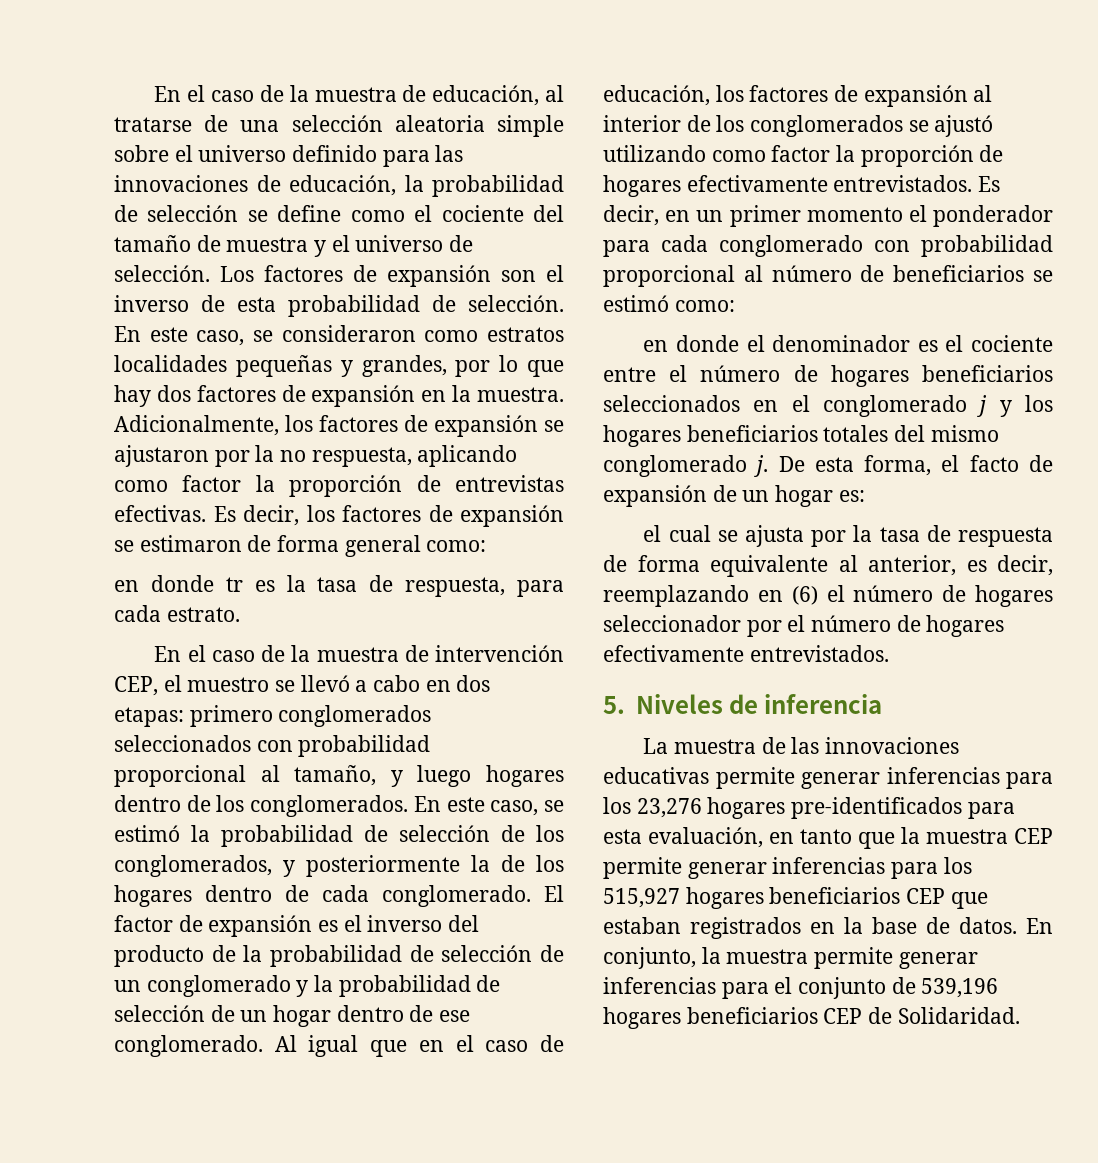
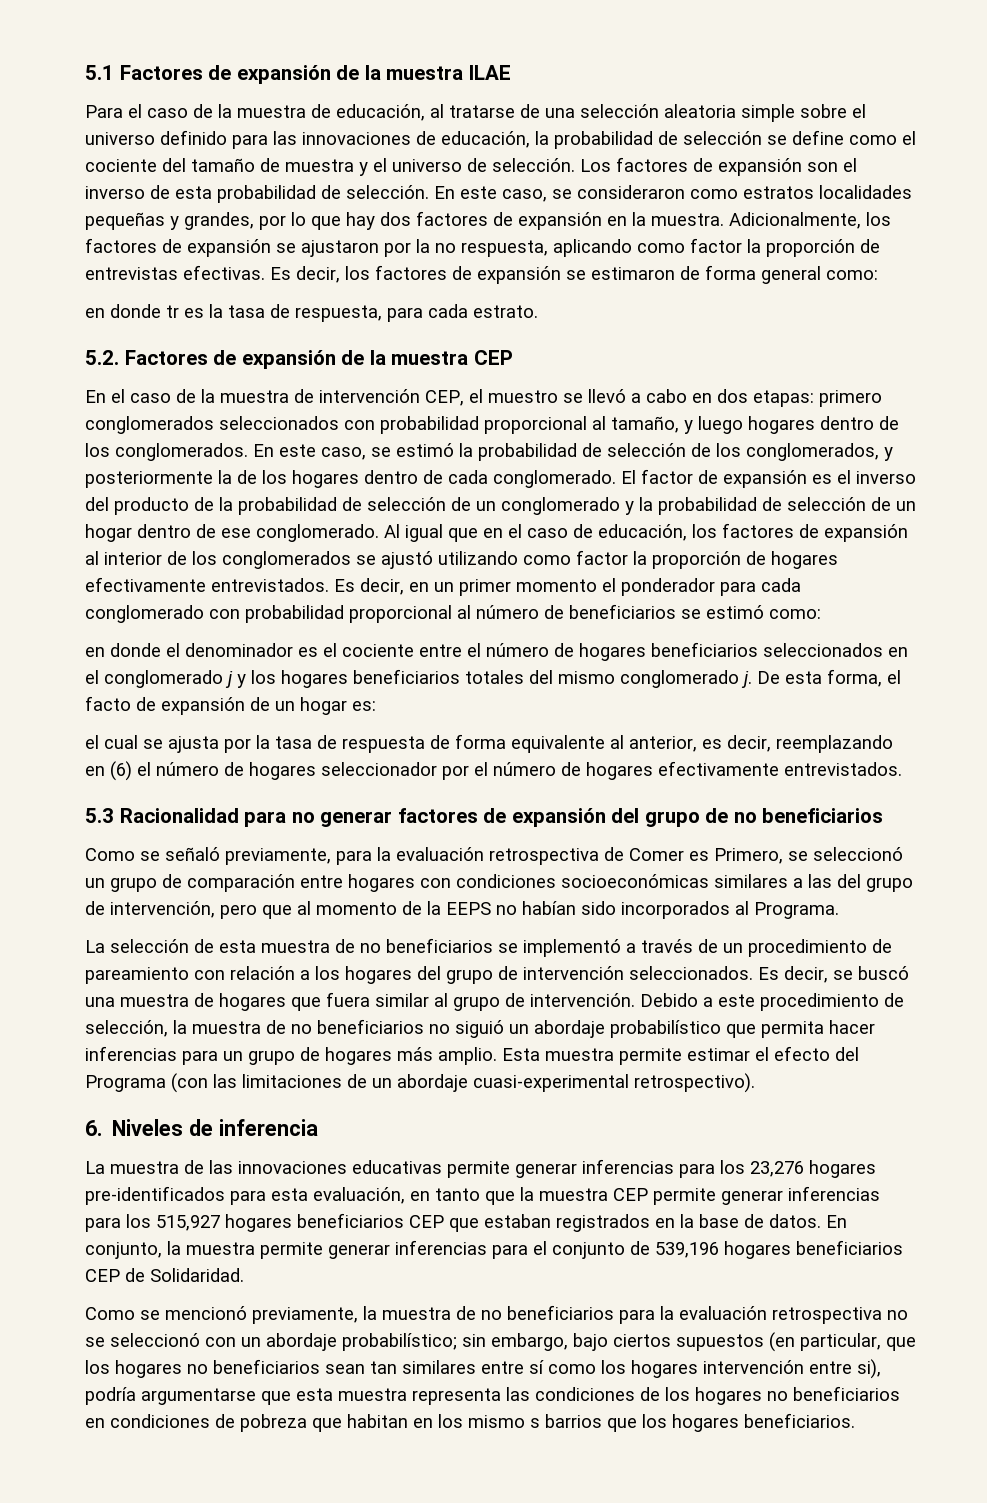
- En el caso de la muestra de educación, al tratarse de una selección aleatoria simple sobre el universo definido para las innovaciones de educación, la probabilidad de selección se define como el cociente del tamaño de muestra y el universo de selección.
+ 5.1 Factores de expansión de la muestra ILAE
+ Para el caso de la muestra de educación, al tratarse de una selección aleatoria simple sobre el universo definido para las innovaciones de educación, la probabilidad de selección se define como el cociente del tamaño de muestra y el universo de selección.
+ 5.2. Factores de expansión de la muestra CEP
- 5. Niveles de inferencia
+ 5.3 Racionalidad para no generar factores de expansión del grupo de no beneficiarios
+ Como se señaló previamente, para la evaluación retrospectiva de Comer es Primero, se seleccionó un grupo de comparación entre hogares con condiciones socioeconómicas similares a las del grupo de intervención, pero que al momento de la EEPS no habían sido incorporados al Programa.
+ La selección de esta muestra de no beneficiarios se implementó a través de un procedimiento de pareamiento con relación a los hogares del grupo de intervención seleccionados. Es decir, se buscó una muestra de hogares que fuera similar al grupo de intervención. Debido a este procedimiento de selección, la muestra de no beneficiarios no siguió un abordaje probabilístico que permita hacer inferencias para un grupo de hogares más amplio. Esta muestra permite estimar el efecto del Programa (con las limitaciones de un abordaje cuasi-experimental retrospectivo).
+ 6. Niveles de inferencia
+ Como se mencionó previamente, la muestra de no beneficiarios para la evaluación retrospectiva no se seleccionó con un abordaje probabilístico; sin embargo, bajo ciertos supuestos (en particular, que los hogares no beneficiarios sean tan similares entre sí como los hogares intervención entre si), podría argumentarse que esta muestra representa las condiciones de los hogares no beneficiarios en condiciones de pobreza que habitan en los mismo s barrios que los hogares beneficiarios.

